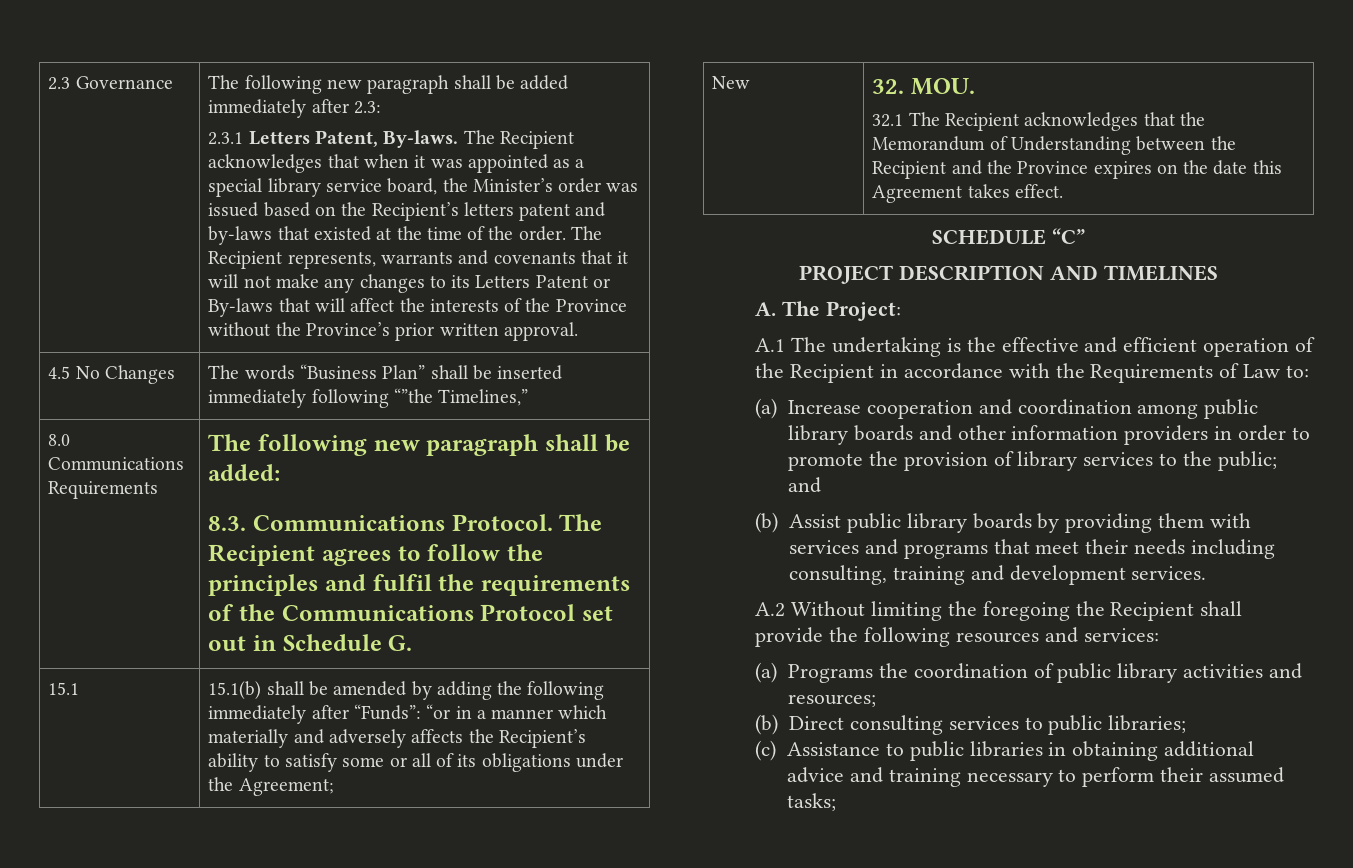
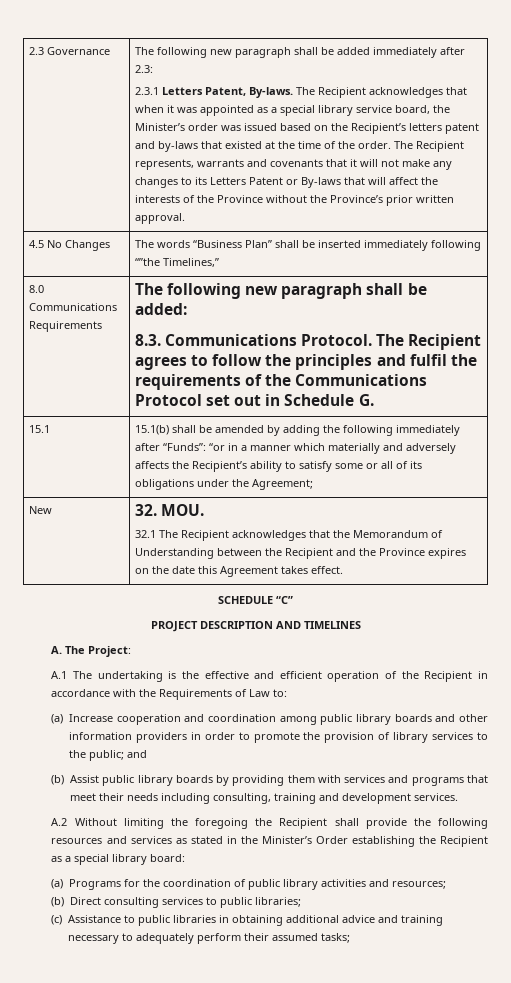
- A.2 Without limiting the foregoing the Recipient shall provide the following resources and services:
+ A.2 Without limiting the foregoing the Recipient shall provide the following resources and services as stated in the Minister’s Order establishing the Recipient as a special library board:
- (a) Programs the coordination of public library activities and resources;
+ (a) Programs for the coordination of public library activities and resources;
- (c) Assistance to public libraries in obtaining additional advice and training necessary to perform their assumed tasks;
+ (c) Assistance to public libraries in obtaining additional advice and training necessary to adequately perform their assumed tasks;

